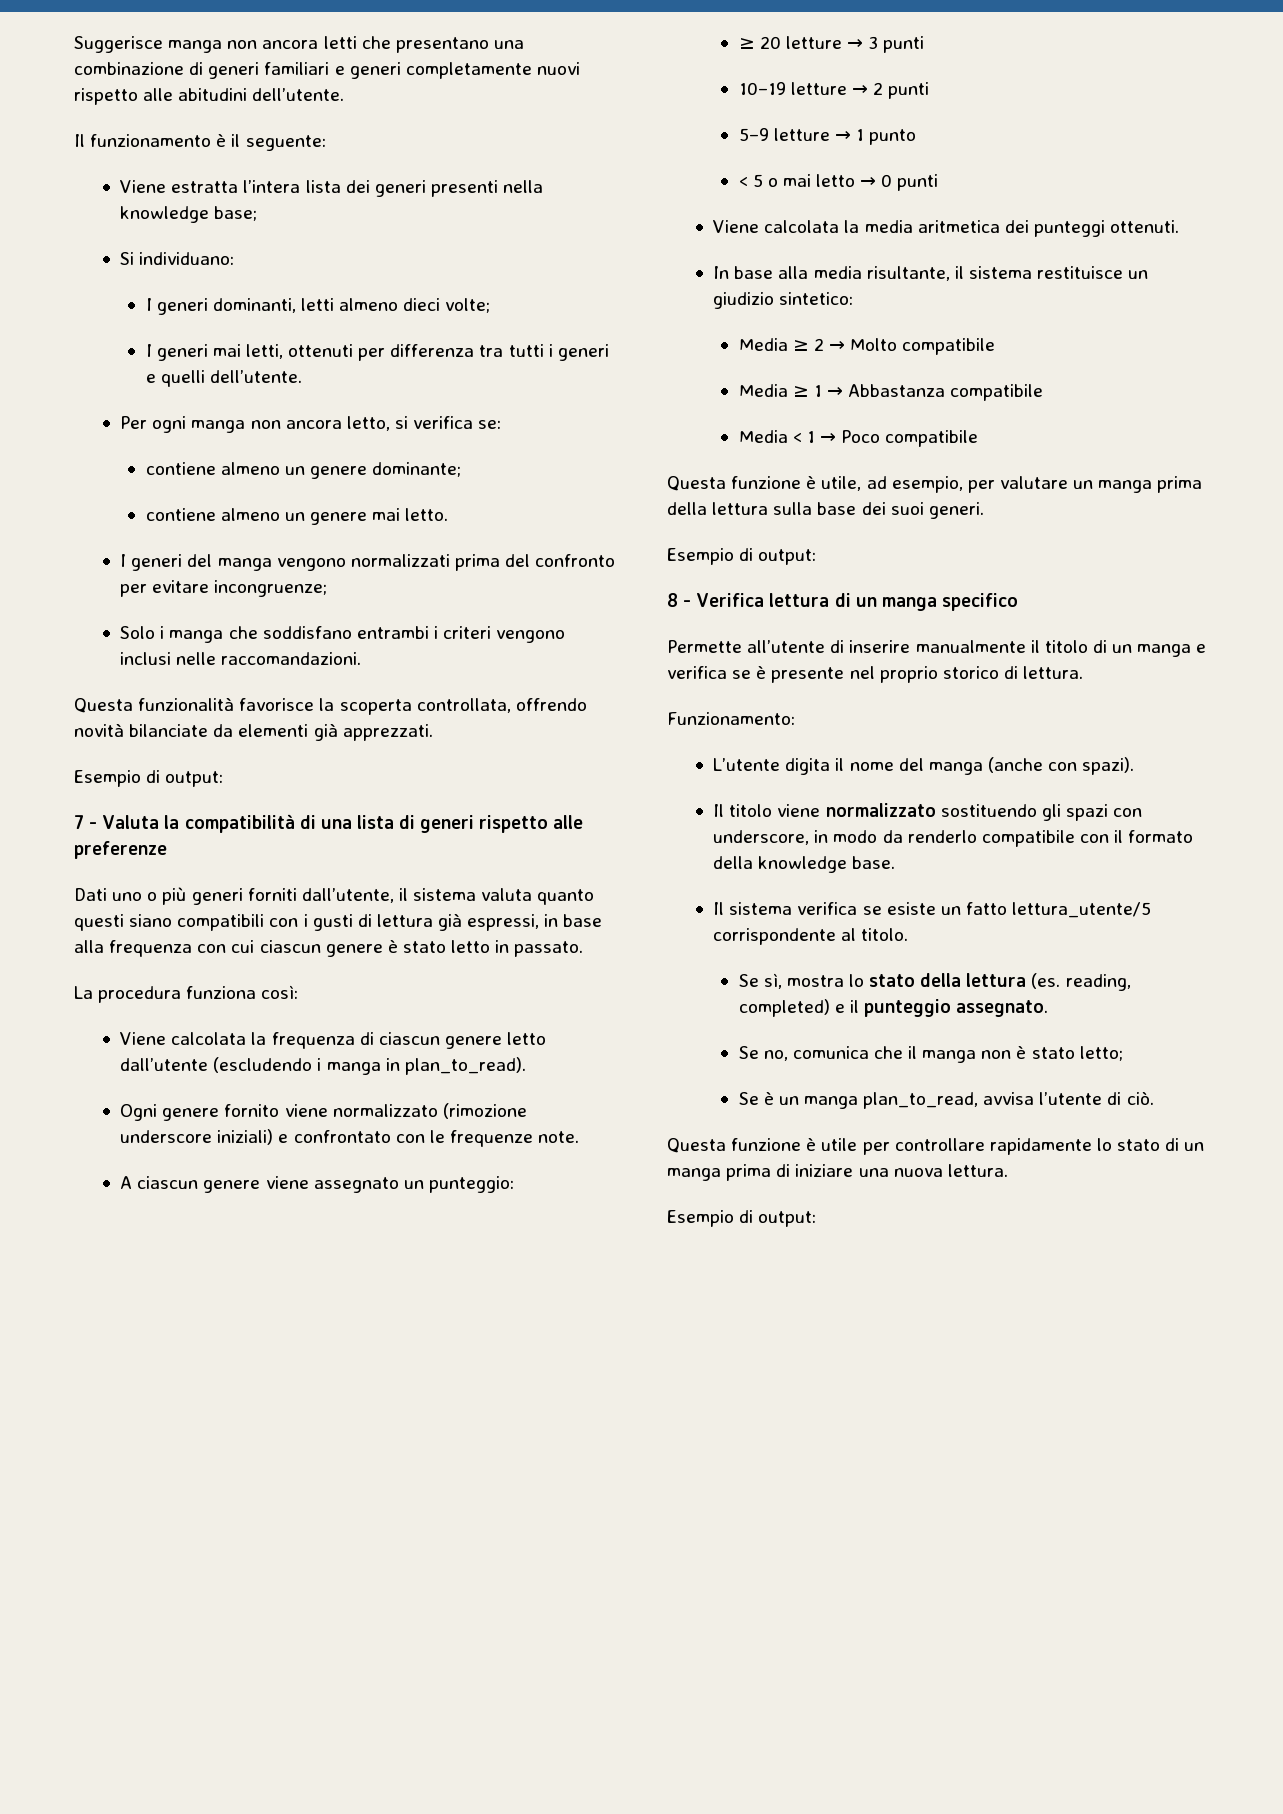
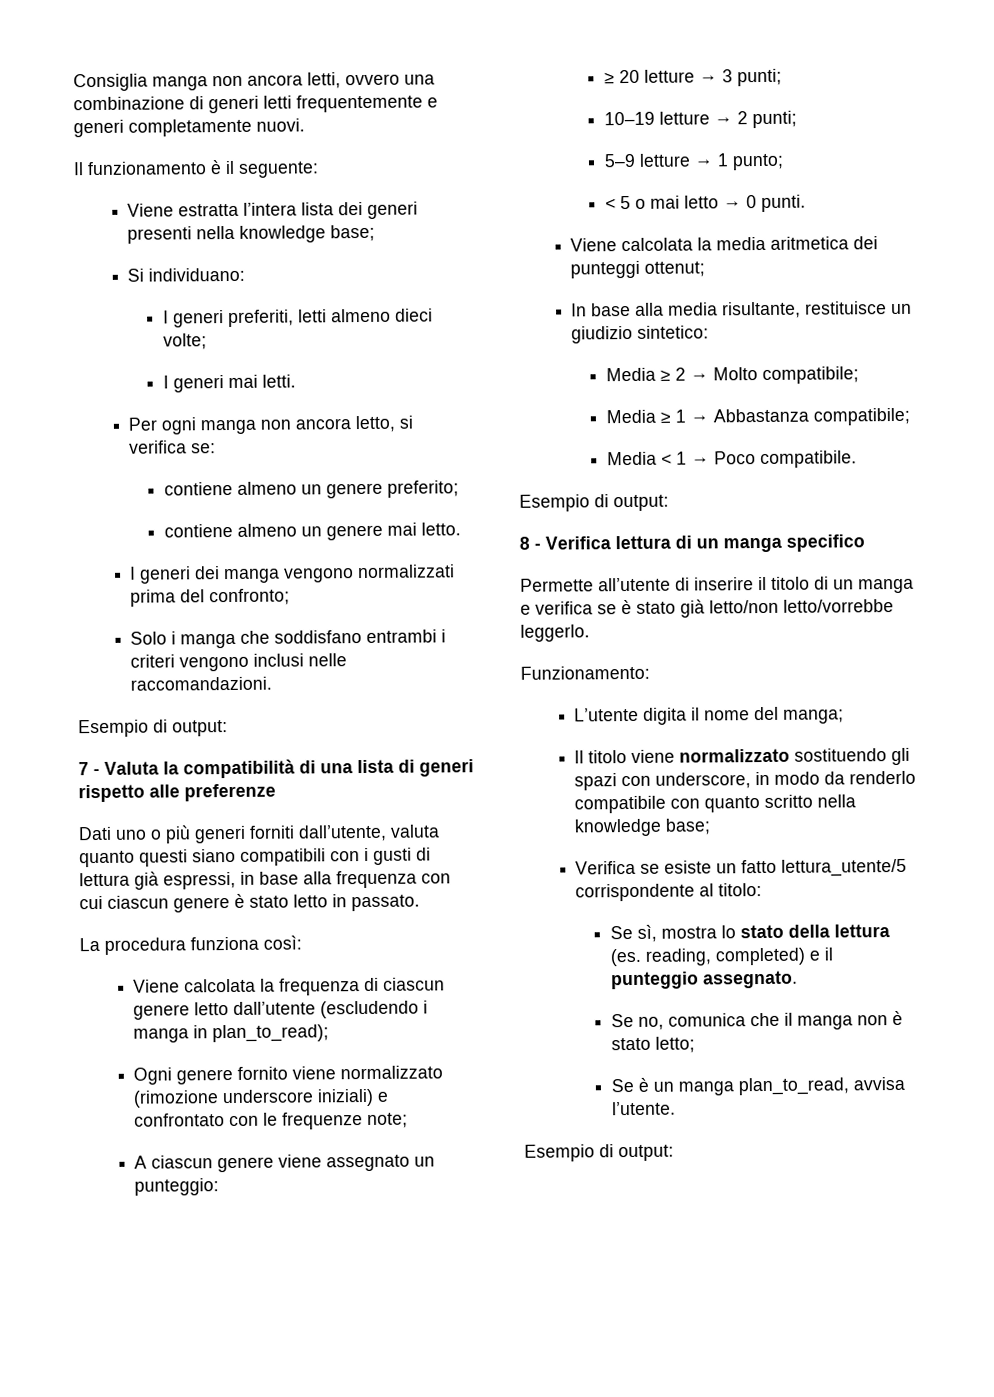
- Suggerisce manga non ancora letti che presentano una combinazione di generi familiari e generi completamente nuovi rispetto alle abitudini dell’utente.
+ Consiglia manga non ancora letti, ovvero una combinazione di generi letti frequentemente e generi completamente nuovi.
- I generi dominanti, letti almeno dieci volte;
+ I generi preferiti, letti almeno dieci volte;
- I generi mai letti, ottenuti per differenza tra tutti i generi e quelli dell’utente.
+ I generi mai letti.
- contiene almeno un genere dominante;
+ contiene almeno un genere preferito;
- I generi del manga vengono normalizzati prima del confronto per evitare incongruenze;
+ I generi dei manga vengono normalizzati prima del confronto;
- Questa funzionalità favorisce la scoperta controllata, offrendo novità bilanciate da elementi già apprezzati.
- Dati uno o più generi forniti dall’utente, il sistema valuta quanto questi siano compatibili con i gusti di lettura già espressi, in base alla frequenza con cui ciascun genere è stato letto in passato.
+ Dati uno o più generi forniti dall’utente, valuta quanto questi siano compatibili con i gusti di lettura già espressi, in base alla frequenza con cui ciascun genere è stato letto in passato.
- Viene calcolata la frequenza di ciascun genere letto dall’utente (escludendo i manga in plan_to_read).
+ Viene calcolata la frequenza di ciascun genere letto dall’utente (escludendo i manga in plan_to_read);
- Ogni genere fornito viene normalizzato (rimozione underscore iniziali) e confrontato con le frequenze note.
+ Ogni genere fornito viene normalizzato (rimozione underscore iniziali) e confrontato con le frequenze note;
- ≥ 20 letture → 3 punti
+ ≥ 20 letture → 3 punti;
- 10–19 letture → 2 punti
+ 10–19 letture → 2 punti;
- 5–9 letture → 1 punto
+ 5–9 letture → 1 punto;
- < 5 o mai letto → 0 punti
+ < 5 o mai letto → 0 punti.
- Viene calcolata la media aritmetica dei punteggi ottenuti.
+ Viene calcolata la media aritmetica dei punteggi ottenut;
- In base alla media risultante, il sistema restituisce un giudizio sintetico:
+ In base alla media risultante, restituisce un giudizio sintetico:
- Media ≥ 2 → Molto compatibile
+ Media ≥ 2 → Molto compatibile;
- Media ≥ 1 → Abbastanza compatibile
+ Media ≥ 1 → Abbastanza compatibile;
- Media < 1 → Poco compatibile
- Questa funzione è utile, ad esempio, per valutare un manga prima della lettura sulla base dei suoi generi.
+ Media < 1 → Poco compatibile.
- Permette all’utente di inserire manualmente il titolo di un manga e verifica se è presente nel proprio storico di lettura.
+ Permette all’utente di inserire il titolo di un manga e verifica se è stato già letto/non letto/vorrebbe leggerlo.
- L’utente digita il nome del manga (anche con spazi).
+ L’utente digita il nome del manga;
- Il titolo viene normalizzato sostituendo gli spazi con underscore, in modo da renderlo compatibile con il formato della knowledge base.
- Il sistema verifica se esiste un fatto lettura_utente/5 corrispondente al titolo.
+ Il titolo viene normalizzato sostituendo gli spazi con underscore, in modo da renderlo compatibile con quanto scritto nella knowledge base;
+ Verifica se esiste un fatto lettura_utente/5 corrispondente al titolo:
- Se è un manga plan_to_read, avvisa l’utente di ciò.
- Questa funzione è utile per controllare rapidamente lo stato di un manga prima di iniziare una nuova lettura.
+ Se è un manga plan_to_read, avvisa l’utente.

